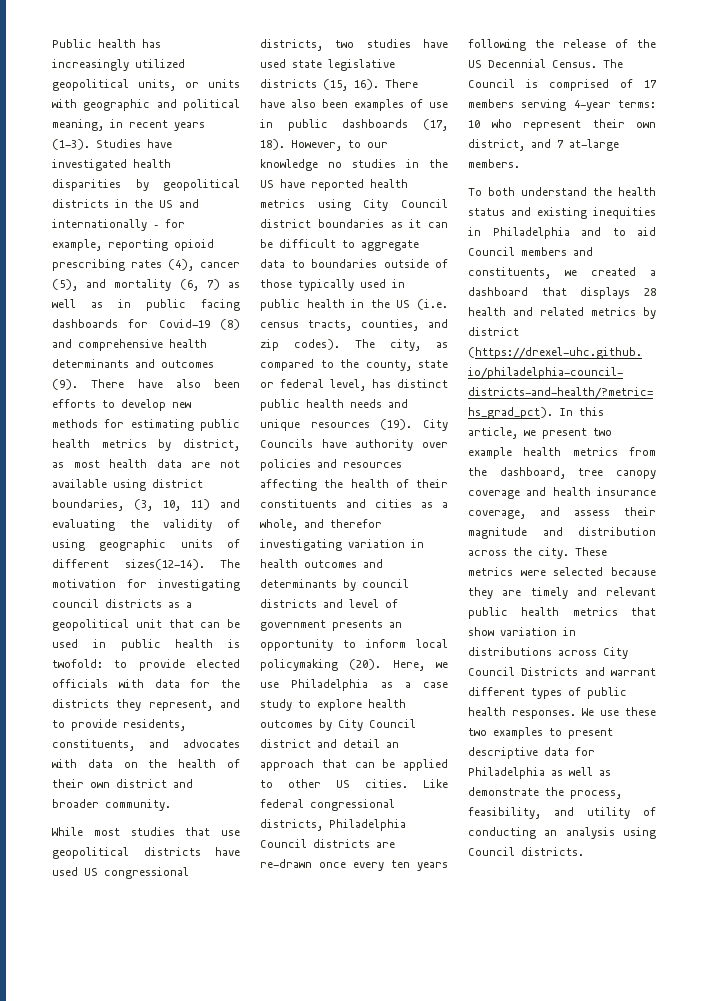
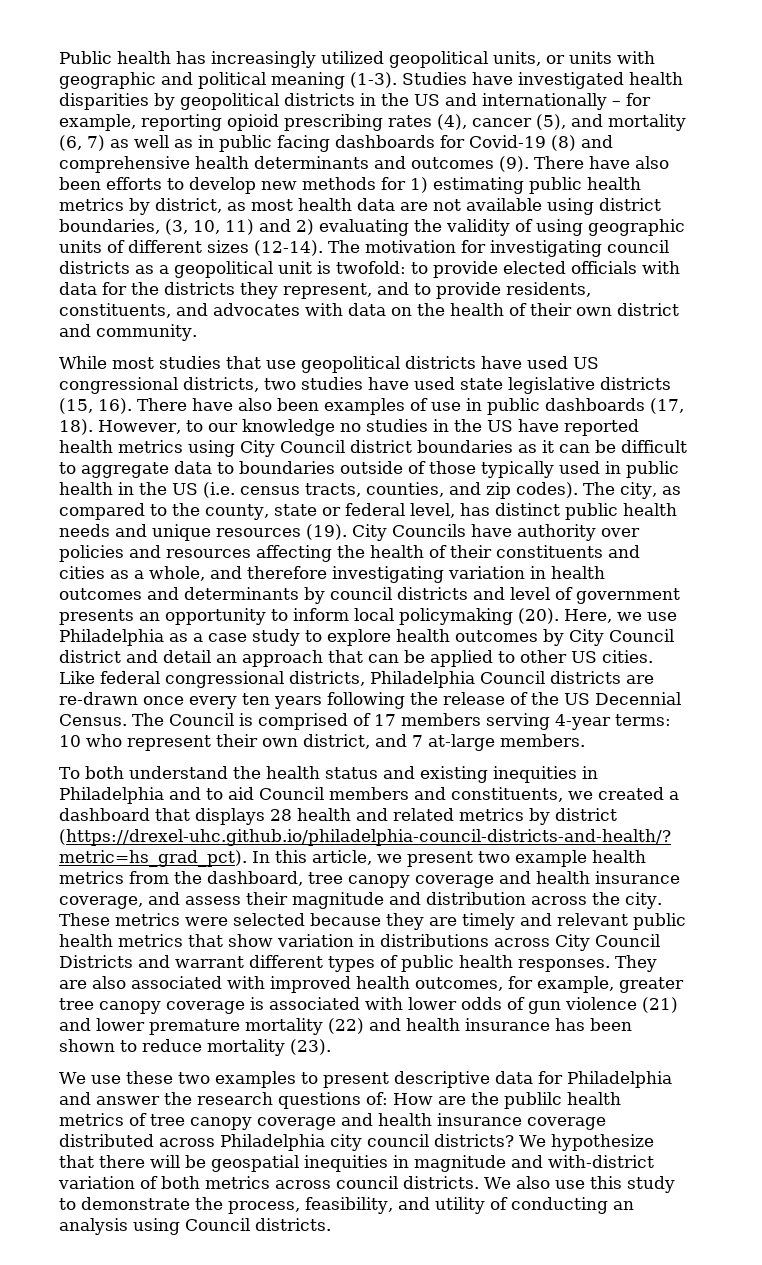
- Public health has increasingly utilized geopolitical units, or units with geographic and political meaning, in recent years (1-3).
+ Public health has increasingly utilized geopolitical units, or units with geographic and political meaning (1-3).
- There have also been efforts to develop new methods for estimating public health metrics by district, as most health data are not available using district boundaries, (3, 10, 11) and evaluating the validity of using geographic units of different sizes(12-14).
+ There have also been efforts to develop new methods for 1) estimating public health metrics by district, as most health data are not available using district boundaries, (3, 10, 11) and 2) evaluating the validity of using geographic units of different sizes (12-14).
- The motivation for investigating council districts as a geopolitical unit that can be used in public health is twofold: to provide elected officials with data for the districts they represent, and to provide residents, constituents, and advocates with data on the health of their own district and broader community.
+ The motivation for investigating council districts as a geopolitical unit is twofold: to provide elected officials with data for the districts they represent, and to provide residents, constituents, and advocates with data on the health of their own district and community.
- City Councils have authority over policies and resources affecting the health of their constituents and cities as a whole, and therefor investigating variation in health outcomes and determinants by council districts and level of government presents an opportunity to inform local policymaking (20).
+ City Councils have authority over policies and resources affecting the health of their constituents and cities as a whole, and therefore investigating variation in health outcomes and determinants by council districts and level of government presents an opportunity to inform local policymaking (20).
- These metrics were selected because they are timely and relevant public health metrics that show variation in distributions across City Council Districts and warrant different types of public health responses. We use these two examples to present descriptive data for Philadelphia as well as demonstrate the process, feasibility, and utility of conducting an analysis using Council districts.
+ These metrics were selected because they are timely and relevant public health metrics that show variation in distributions across City Council Districts and warrant different types of public health responses. They are also associated with improved health outcomes, for example, greater tree canopy coverage is associated with lower odds of gun violence (21) and lower premature mortality (22) and health insurance has been shown to reduce mortality (23).
+ We use these two examples to present descriptive data for Philadelphia and answer the research questions of: How are the publilc health metrics of tree canopy coverage and health insurance coverage distributed across Philadelphia city council districts? We hypothesize that there will be geospatial inequities in magnitude and with-district variation of both metrics across council districts. We also use this study to demonstrate the process, feasibility, and utility of conducting an analysis using Council districts.

